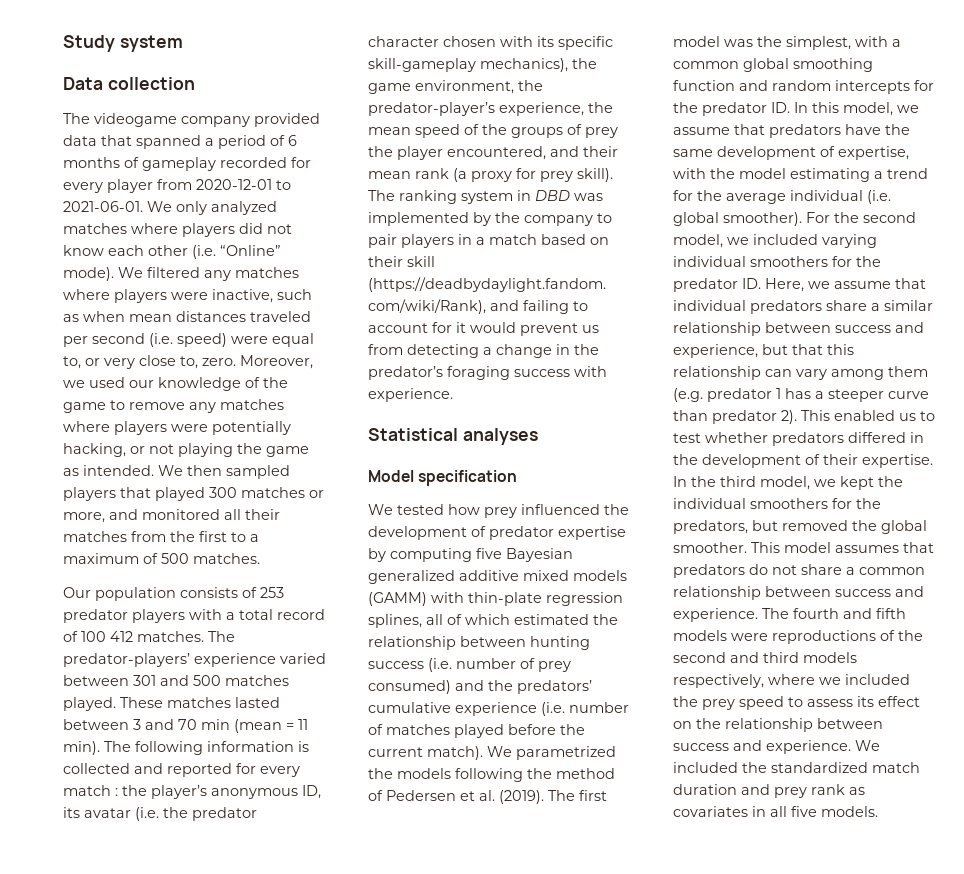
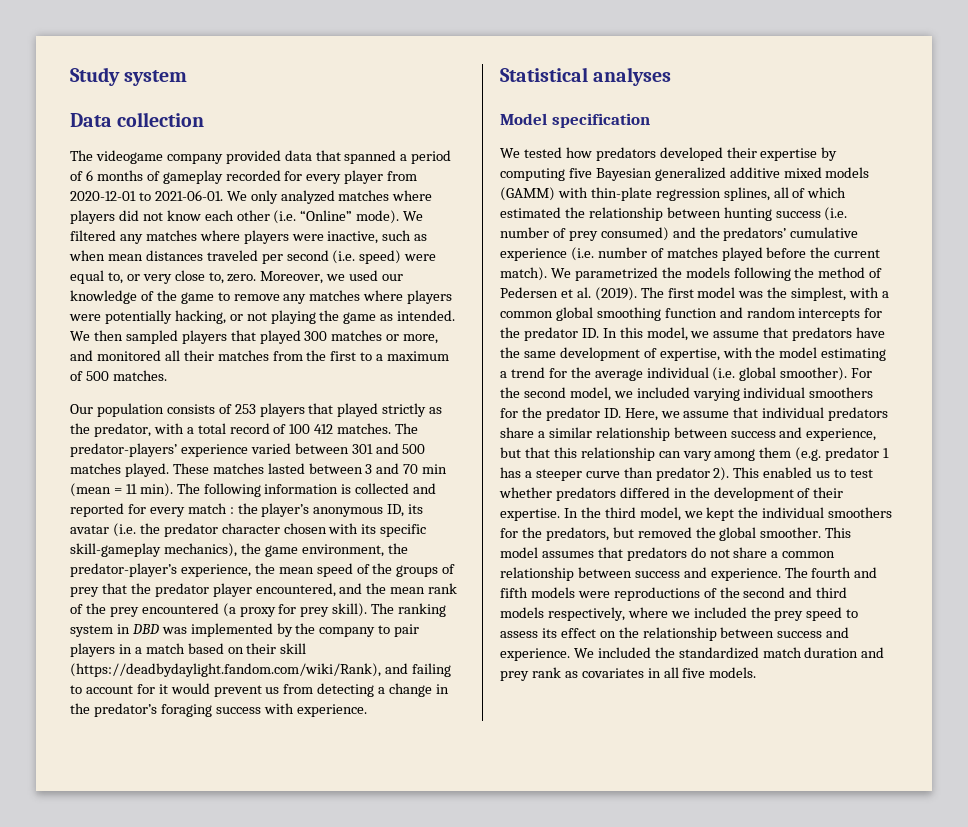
- Our population consists of 253 predator players with a total record of 100 412 matches.
+ Our population consists of 253 players that played strictly as the predator, with a total record of 100 412 matches.
- The following information is collected and reported for every match : the player’s anonymous ID, its avatar (i.e. the predator character chosen with its specific skill-gameplay mechanics), the game environment, the predator-player’s experience, the mean speed of the groups of prey the player encountered, and their mean rank (a proxy for prey skill).
+ The following information is collected and reported for every match : the player’s anonymous ID, its avatar (i.e. the predator character chosen with its specific skill-gameplay mechanics), the game environment, the predator-player’s experience, the mean speed of the groups of prey that the predator player encountered, and the mean rank of the prey encountered (a proxy for prey skill).
- We tested how prey influenced the development of predator expertise by computing five Bayesian generalized additive mixed models (GAMM) with thin-plate regression splines, all of which estimated the relationship between hunting success (i.e. number of prey consumed) and the predators’ cumulative experience (i.e. number of matches played before the current match).
+ We tested how predators developed their expertise by computing five Bayesian generalized additive mixed models (GAMM) with thin-plate regression splines, all of which estimated the relationship between hunting success (i.e. number of prey consumed) and the predators’ cumulative experience (i.e. number of matches played before the current match).

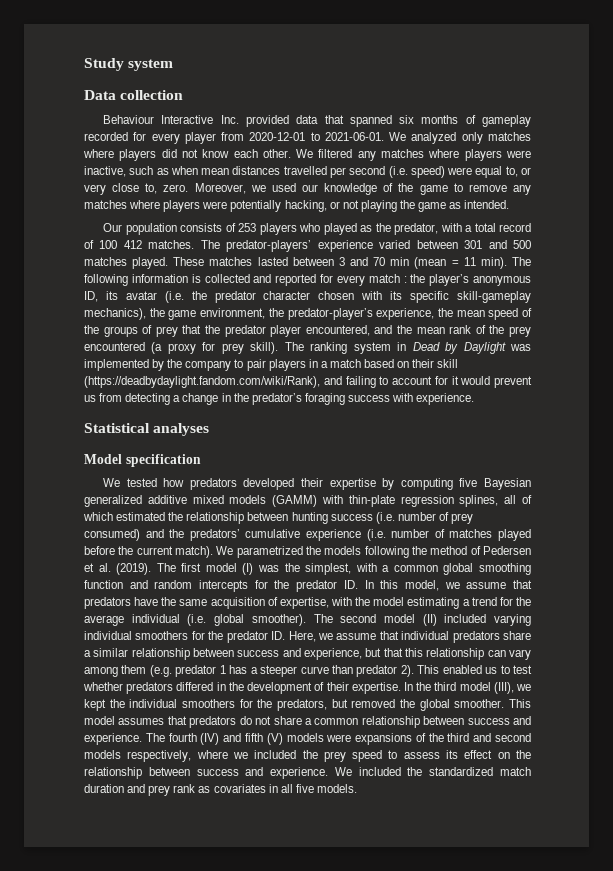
- The videogame company provided data that spanned a period of 6 months of gameplay recorded for every player from 2020-12-01 to 2021-06-01.
+ Behaviour Interactive Inc. provided data that spanned six months of gameplay recorded for every player from 2020-12-01 to 2021-06-01.
- We only analyzed matches where players did not know each other (i.e. “Online” mode).
+ We analyzed only matches where players did not know each other.
- We filtered any matches where players were inactive, such as when mean distances traveled per second (i.e. speed) were equal to, or very close to, zero.
+ We filtered any matches where players were inactive, such as when mean distances travelled per second (i.e. speed) were equal to, or very close to, zero.
- We then sampled players that played 300 matches or more, and monitored all their matches from the first to a maximum of 500 matches.
- Our population consists of 253 players that played strictly as the predator, with a total record of 100 412 matches.
+ Our population consists of 253 players who played as the predator, with a total record of 100 412 matches.
- The ranking system in DBD was implemented by the company to pair players in a match based on their skill (https://deadbydaylight.fandom.com/wiki/Rank), and failing to account for it would prevent us from detecting a change in the predator’s foraging success with experience.
+ The ranking system in Dead by Daylight was implemented by the company to pair players in a match based on their skill (https://deadbydaylight.fandom.com/wiki/Rank), and failing to account for it would prevent us from detecting a change in the predator’s foraging success with experience.
- The first model was the simplest, with a common global smoothing function and random intercepts for the predator ID. In this model, we assume that predators have the same development of expertise, with the model estimating a trend for the average individual (i.e. global smoother).
+ The first model (I) was the simplest, with a common global smoothing function and random intercepts for the predator ID. In this model, we assume that predators have the same acquisition of expertise, with the model estimating a trend for the average individual (i.e. global smoother).
- For the second model, we included varying individual smoothers for the predator ID. Here, we assume that individual predators share a similar relationship between success and experience, but that this relationship can vary among them (e.g. predator 1 has a steeper curve than predator 2).
+ The second model (II) included varying individual smoothers for the predator ID. Here, we assume that individual predators share a similar relationship between success and experience, but that this relationship can vary among them (e.g. predator 1 has a steeper curve than predator 2).
- In the third model, we kept the individual smoothers for the predators, but removed the global smoother.
+ In the third model (III), we kept the individual smoothers for the predators, but removed the global smoother.
- The fourth and fifth models were reproductions of the second and third models respectively, where we included the prey speed to assess its effect on the relationship between success and experience.
+ The fourth (IV) and fifth (V) models were expansions of the third and second models respectively, where we included the prey speed to assess its effect on the relationship between success and experience.

